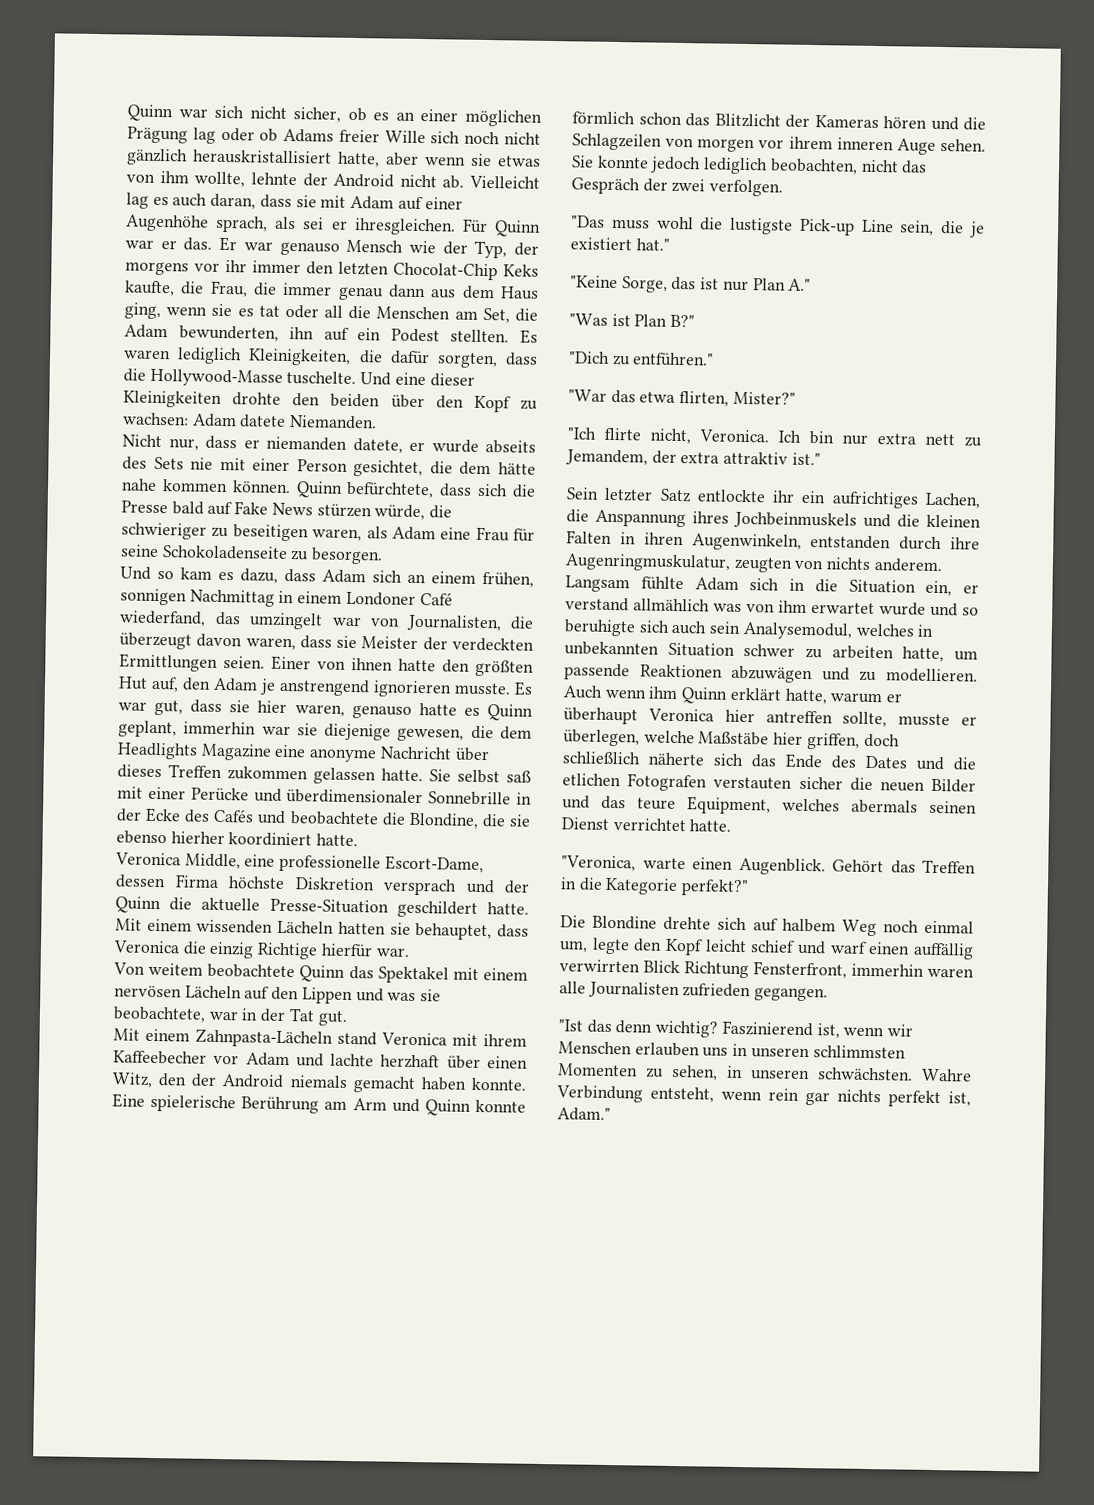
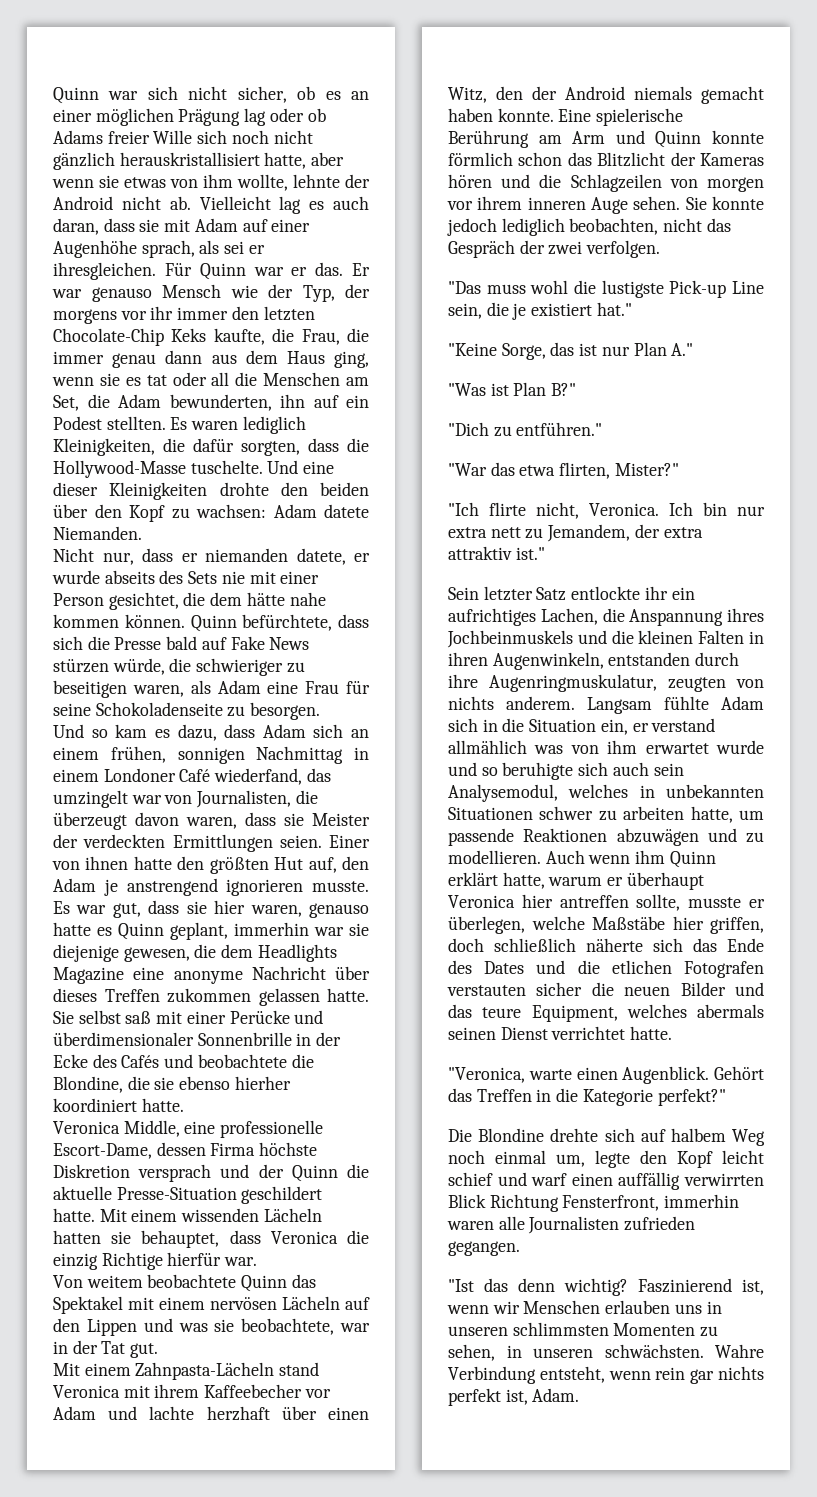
- Er war genauso Mensch wie der Typ, der morgens vor ihr immer den letzten Chocolat-Chip Keks kaufte, die Frau, die immer genau dann aus dem Haus ging, wenn sie es tat oder all die Menschen am Set, die Adam bewunderten, ihn auf ein Podest stellten.
+ Er war genauso Mensch wie der Typ, der morgens vor ihr immer den letzten Chocolate-Chip Keks kaufte, die Frau, die immer genau dann aus dem Haus ging, wenn sie es tat oder all die Menschen am Set, die Adam bewunderten, ihn auf ein Podest stellten.
- Sie selbst saß mit einer Perücke und überdimensionaler Sonnebrille in der Ecke des Cafés und beobachtete die Blondine, die sie ebenso hierher koordiniert hatte.
+ Sie selbst saß mit einer Perücke und überdimensionaler Sonnenbrille in der Ecke des Cafés und beobachtete die Blondine, die sie ebenso hierher koordiniert hatte.
- Langsam fühlte Adam sich in die Situation ein, er verstand allmählich was von ihm erwartet wurde und so beruhigte sich auch sein Analysemodul, welches in unbekannten Situation schwer zu arbeiten hatte, um passende Reaktionen abzuwägen und zu modellieren.
+ Langsam fühlte Adam sich in die Situation ein, er verstand allmählich was von ihm erwartet wurde und so beruhigte sich auch sein Analysemodul, welches in unbekannten Situationen schwer zu arbeiten hatte, um passende Reaktionen abzuwägen und zu modellieren.
- Wahre Verbindung entsteht, wenn rein gar nichts perfekt ist, Adam."
+ Wahre Verbindung entsteht, wenn rein gar nichts perfekt ist, Adam.

